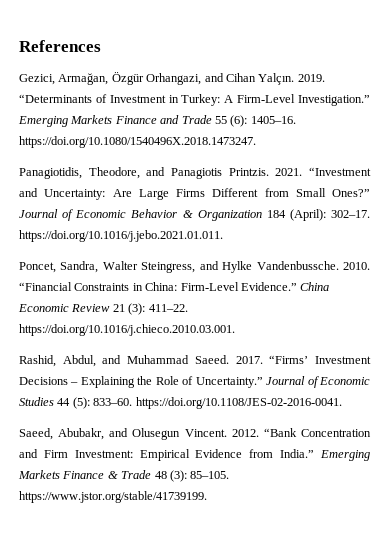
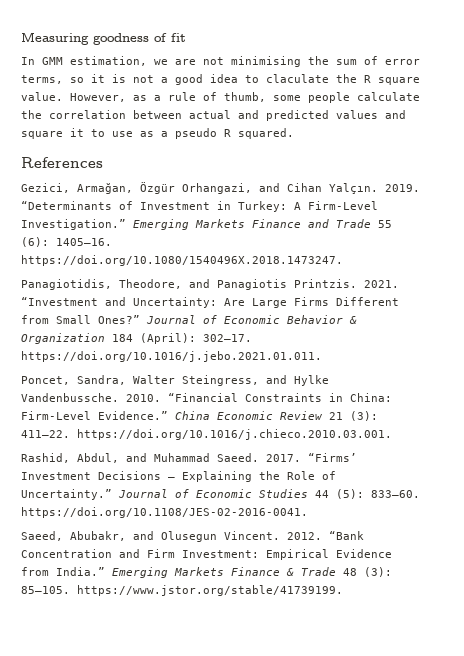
+ Measuring goodness of fit
+ In GMM estimation, we are not minimising the sum of error terms, so it is not a good idea to claculate the R square value. However, as a rule of thumb, some people calculate the correlation between actual and predicted values and square it to use as a pseudo R squared.

